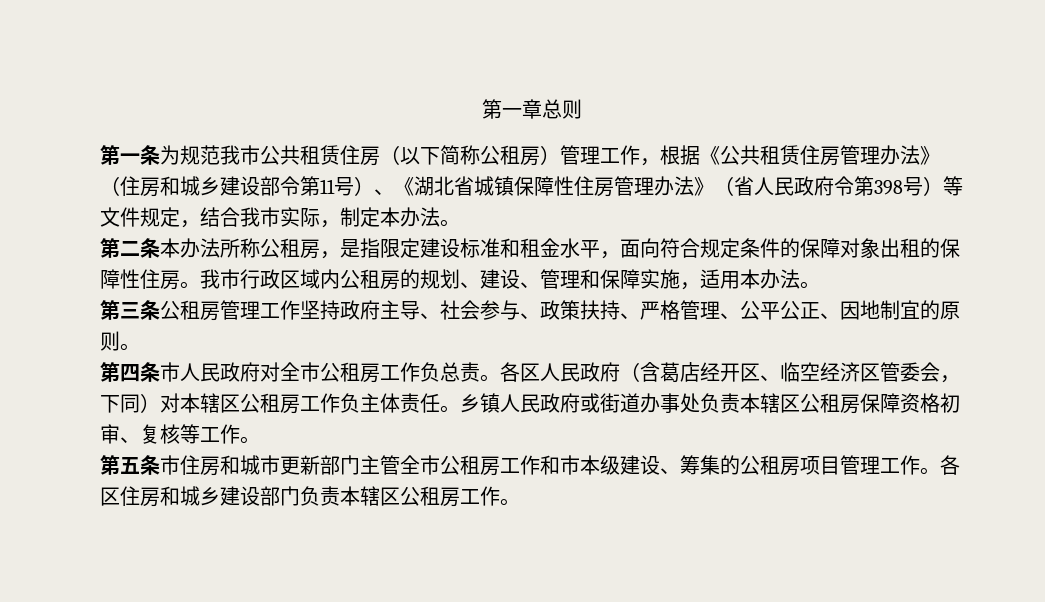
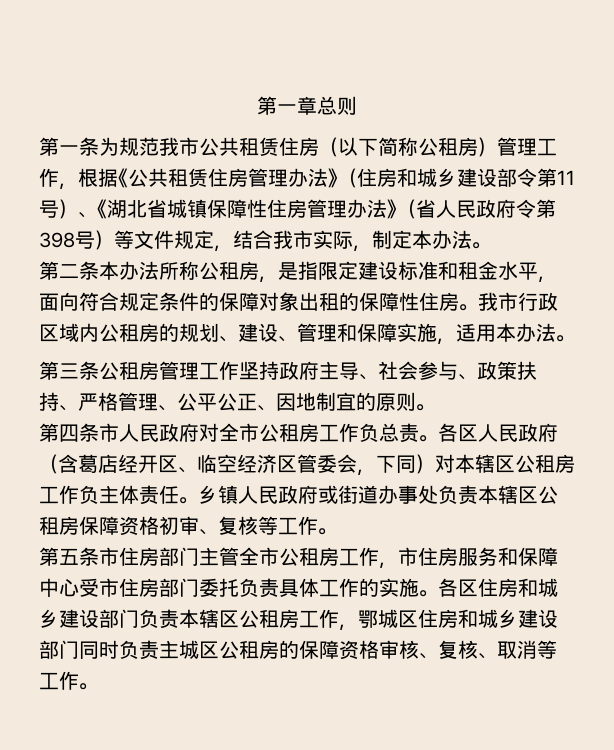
- 第五条市住房和城市更新部门主管全市公租房工作和市本级建设、筹集的公租房项目管理工作。
+ 第五条市住房部门主管全市公租房工作，市住房服务和保障中心受市住房部门委托负责具体工作的实施。
- 各区住房和城乡建设部门负责本辖区公租房工作。
+ 各区住房和城乡建设部门负责本辖区公租房工作，鄂城区住房和城乡建设部门同时负责主城区公租房的保障资格审核、复核、取消等工作。

